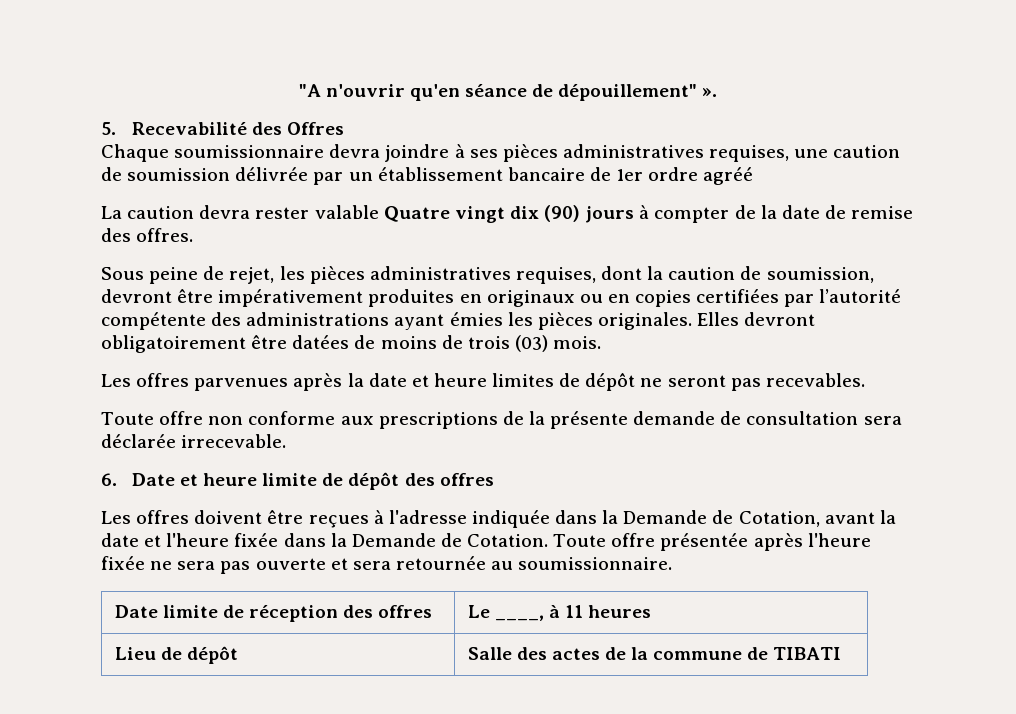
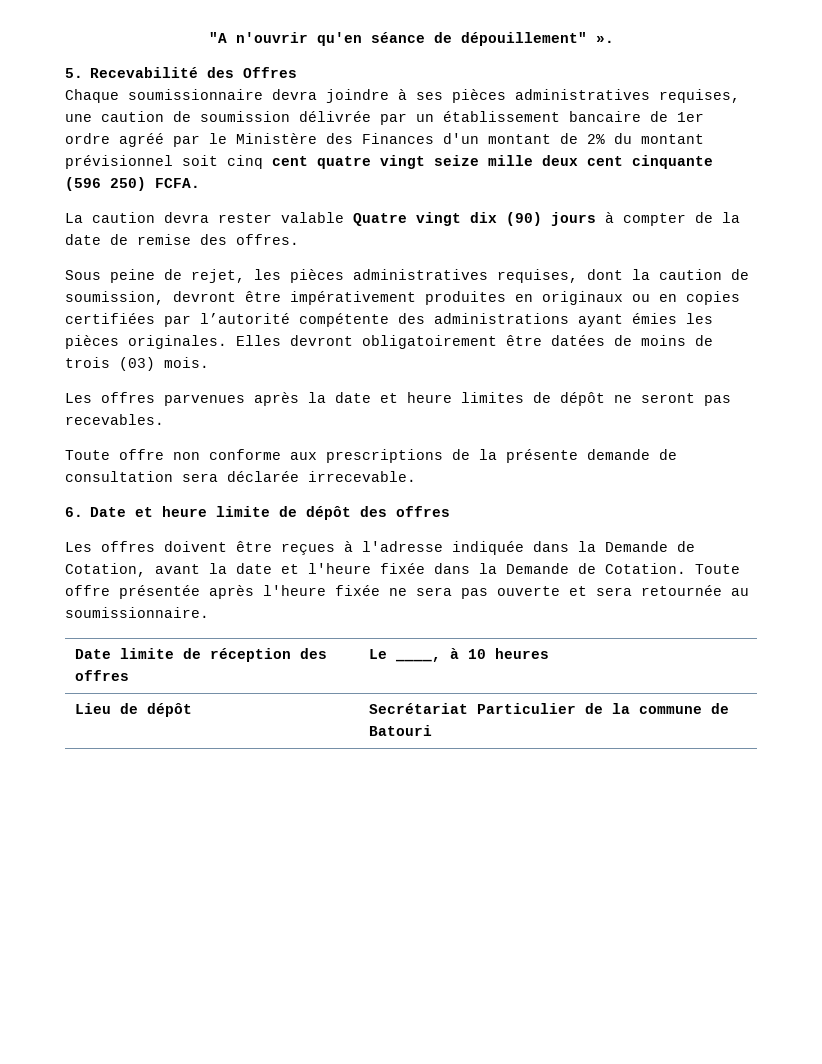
- Chaque soumissionnaire devra joindre à ses pièces administratives requises, une caution de soumission délivrée par un établissement bancaire de 1er ordre agréé
+ Chaque soumissionnaire devra joindre à ses pièces administratives requises, une caution de soumission délivrée par un établissement bancaire de 1er ordre agréé par le Ministère des Finances d'un montant de 2% du montant prévisionnel soit cinq cent quatre vingt seize mille deux cent cinquante (596 250) FCFA.
- Date limite de réception des offres | Le ____, à 11 heures
+ Date limite de réception des offres | Le ____, à 10 heures
- Lieu de dépôt | Salle des actes de la commune de TIBATI
+ Lieu de dépôt | Secrétariat Particulier de la commune de Batouri

